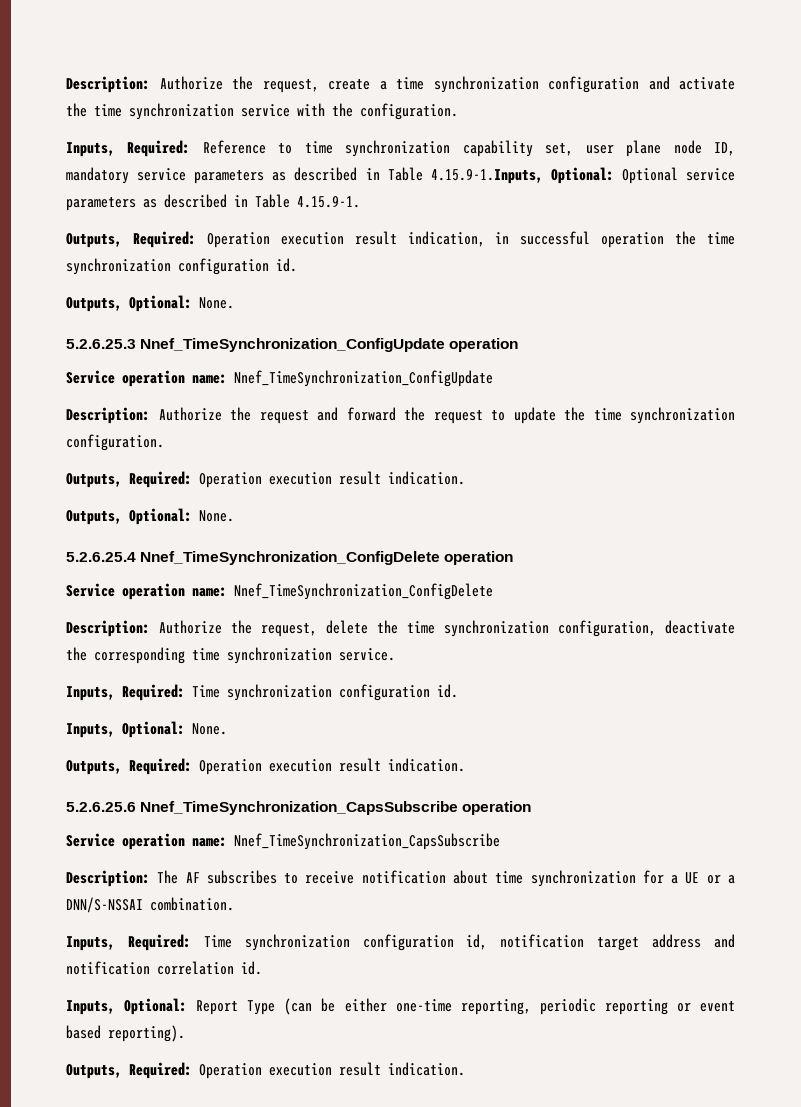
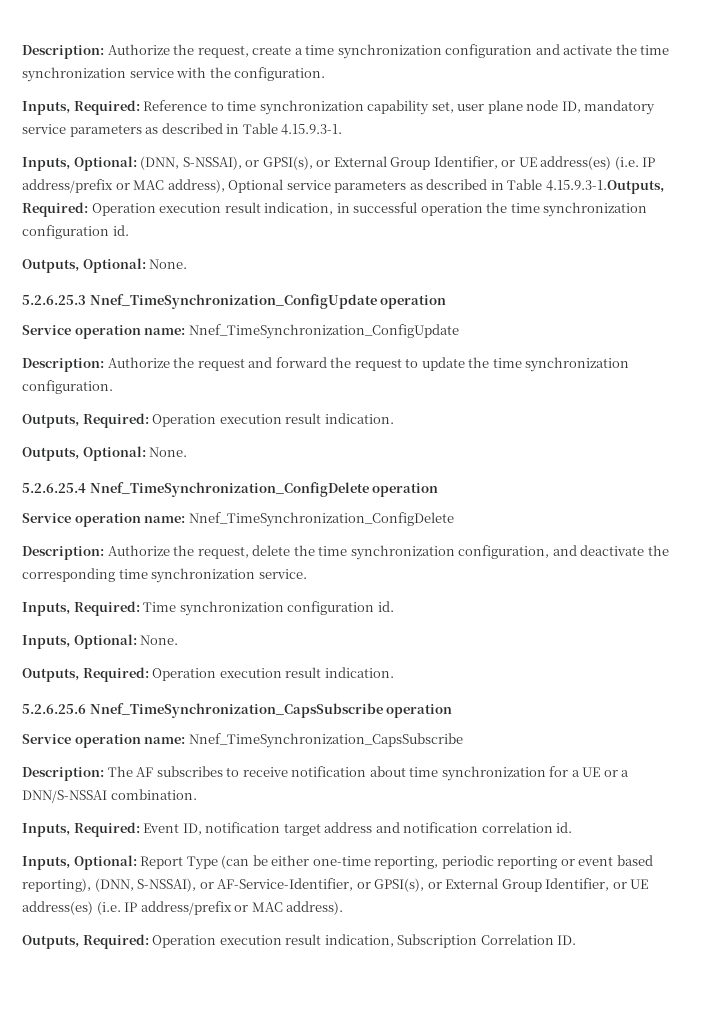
- Inputs, Required: Reference to time synchronization capability set, user plane node ID, mandatory service parameters as described in Table 4.15.9-1.Inputs, Optional: Optional service parameters as described in Table 4.15.9-1.
- Outputs, Required: Operation execution result indication, in successful operation the time synchronization configuration id.
+ Inputs, Required: Reference to time synchronization capability set, user plane node ID, mandatory service parameters as described in Table 4.15.9.3-1.
+ Inputs, Optional: (DNN, S-NSSAI), or GPSI(s), or External Group Identifier, or UE address(es) (i.e. IP address/prefix or MAC address), Optional service parameters as described in Table 4.15.9.3-1.Outputs, Required: Operation execution result indication, in successful operation the time synchronization configuration id.
- Description: Authorize the request, delete the time synchronization configuration, deactivate the corresponding time synchronization service.
+ Description: Authorize the request, delete the time synchronization configuration, and deactivate the corresponding time synchronization service.
- Inputs, Required: Time synchronization configuration id, notification target address and notification correlation id.
+ Inputs, Required: Event ID, notification target address and notification correlation id.
- Inputs, Optional: Report Type (can be either one-time reporting, periodic reporting or event based reporting).
- Outputs, Required: Operation execution result indication.
+ Inputs, Optional: Report Type (can be either one-time reporting, periodic reporting or event based reporting), (DNN, S-NSSAI), or AF-Service-Identifier, or GPSI(s), or External Group Identifier, or UE address(es) (i.e. IP address/prefix or MAC address).
+ Outputs, Required: Operation execution result indication, Subscription Correlation ID.

